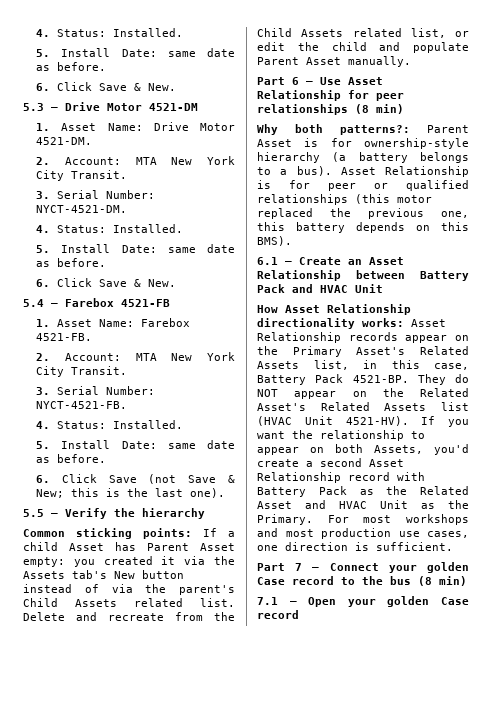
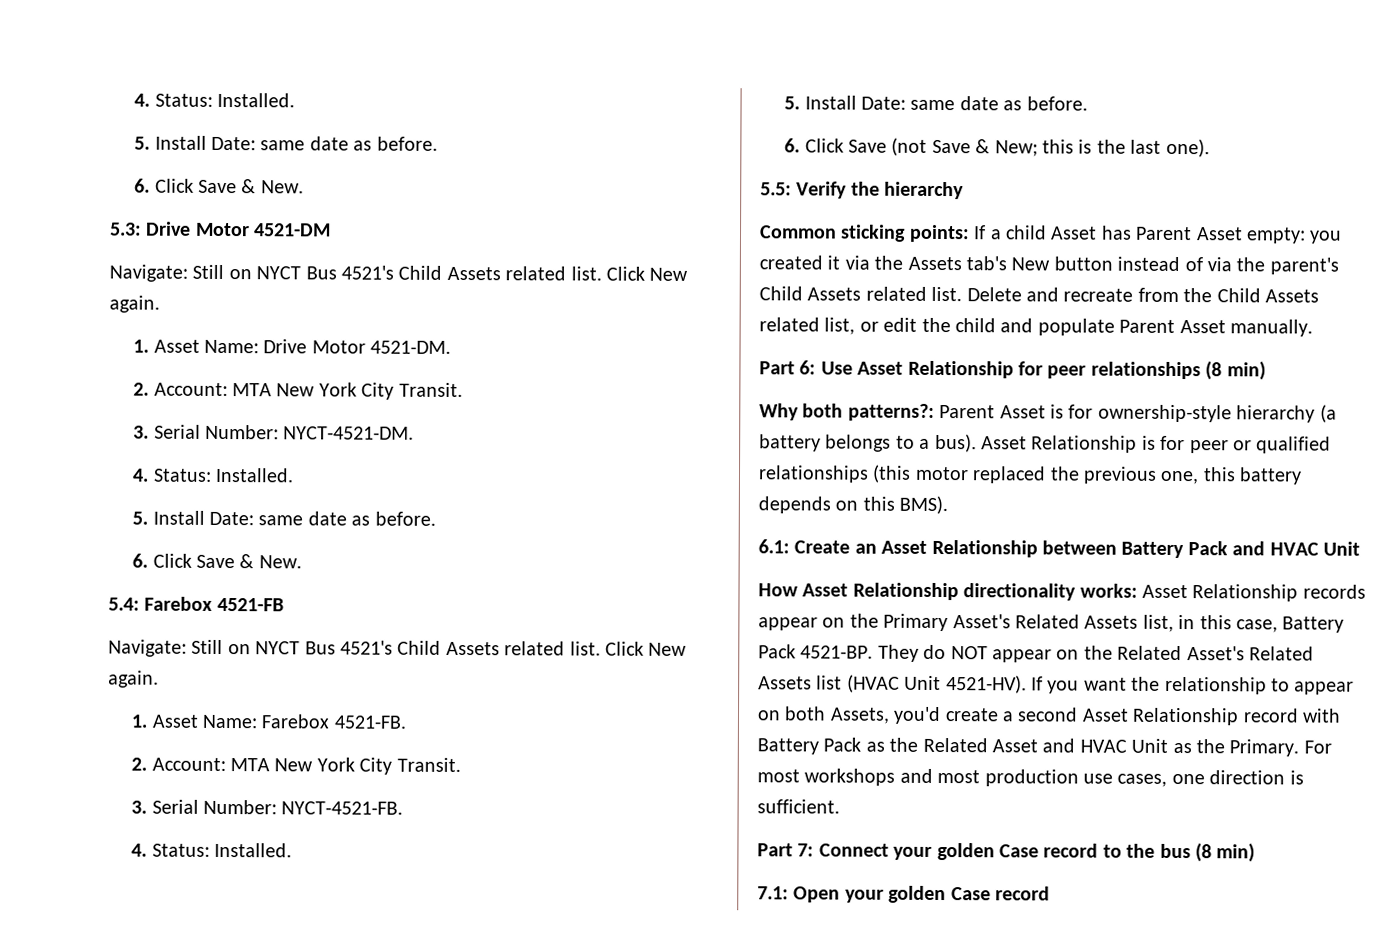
- 5.3 — Drive Motor 4521-DM
+ 5.3: Drive Motor 4521-DM
+ Navigate: Still on NYCT Bus 4521's Child Assets related list. Click New again.
- 5.4 — Farebox 4521-FB
+ 5.4: Farebox 4521-FB
+ Navigate: Still on NYCT Bus 4521's Child Assets related list. Click New again.
- 5.5 — Verify the hierarchy
+ 5.5: Verify the hierarchy
- Part 6 — Use Asset Relationship for peer relationships (8 min)
+ Part 6: Use Asset Relationship for peer relationships (8 min)
- 6.1 — Create an Asset Relationship between Battery Pack and HVAC Unit
+ 6.1: Create an Asset Relationship between Battery Pack and HVAC Unit
- Part 7 — Connect your golden Case record to the bus (8 min)
+ Part 7: Connect your golden Case record to the bus (8 min)
- 7.1 — Open your golden Case record
+ 7.1: Open your golden Case record

